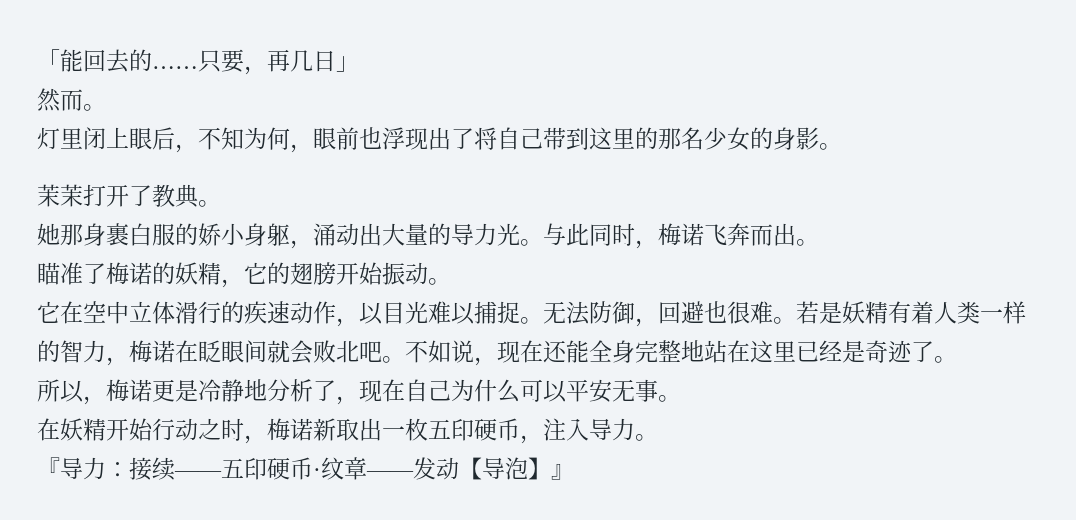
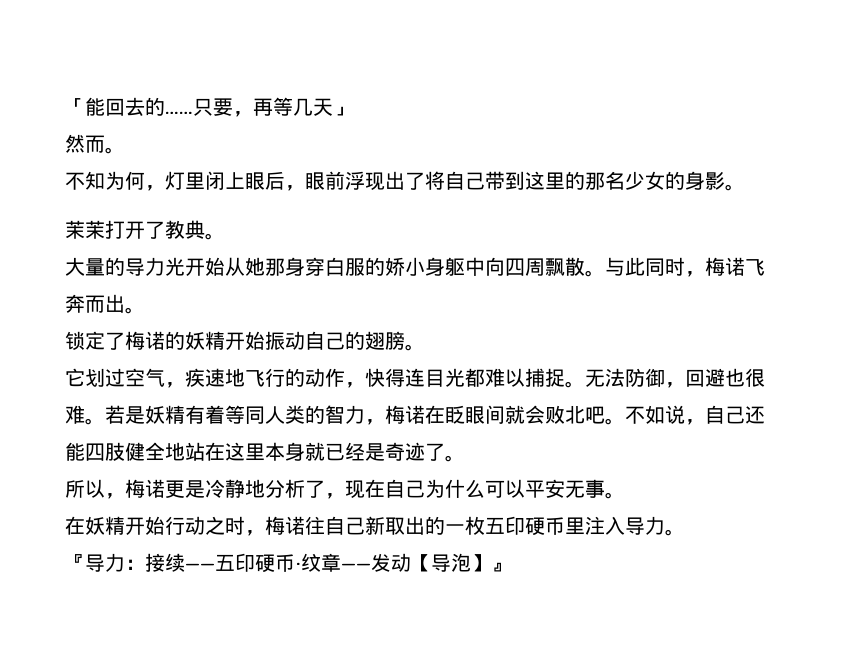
- 只要，再几日」
+ 只要，再等几天」
- 灯里闭上眼后，不知为何，眼前也浮现出了将自己带到这里的那名少女的身影。
+ 不知为何，灯里闭上眼后，眼前浮现出了将自己带到这里的那名少女的身影。
- 她那身裹白服的娇小身躯，涌动出大量的导力光。
+ 大量的导力光开始从她那身穿白服的娇小身躯中向四周飘散。
- 瞄准了梅诺的妖精，它的翅膀开始振动。
- 它在空中立体滑行的疾速动作，以目光难以捕捉。
+ 锁定了梅诺的妖精开始振动自己的翅膀。
+ 它划过空气，疾速地飞行的动作，快得连目光都难以捕捉。
- 若是妖精有着人类一样的智力，梅诺在眨眼间就会败北吧。
+ 若是妖精有着等同人类的智力，梅诺在眨眼间就会败北吧。
- 不如说，现在还能全身完整地站在这里已经是奇迹了。
+ 不如说，自己还能四肢健全地站在这里本身就已经是奇迹了。
- 在妖精开始行动之时，梅诺新取出一枚五印硬币，注入导力。
+ 在妖精开始行动之时，梅诺往自己新取出的一枚五印硬币里注入导力。

